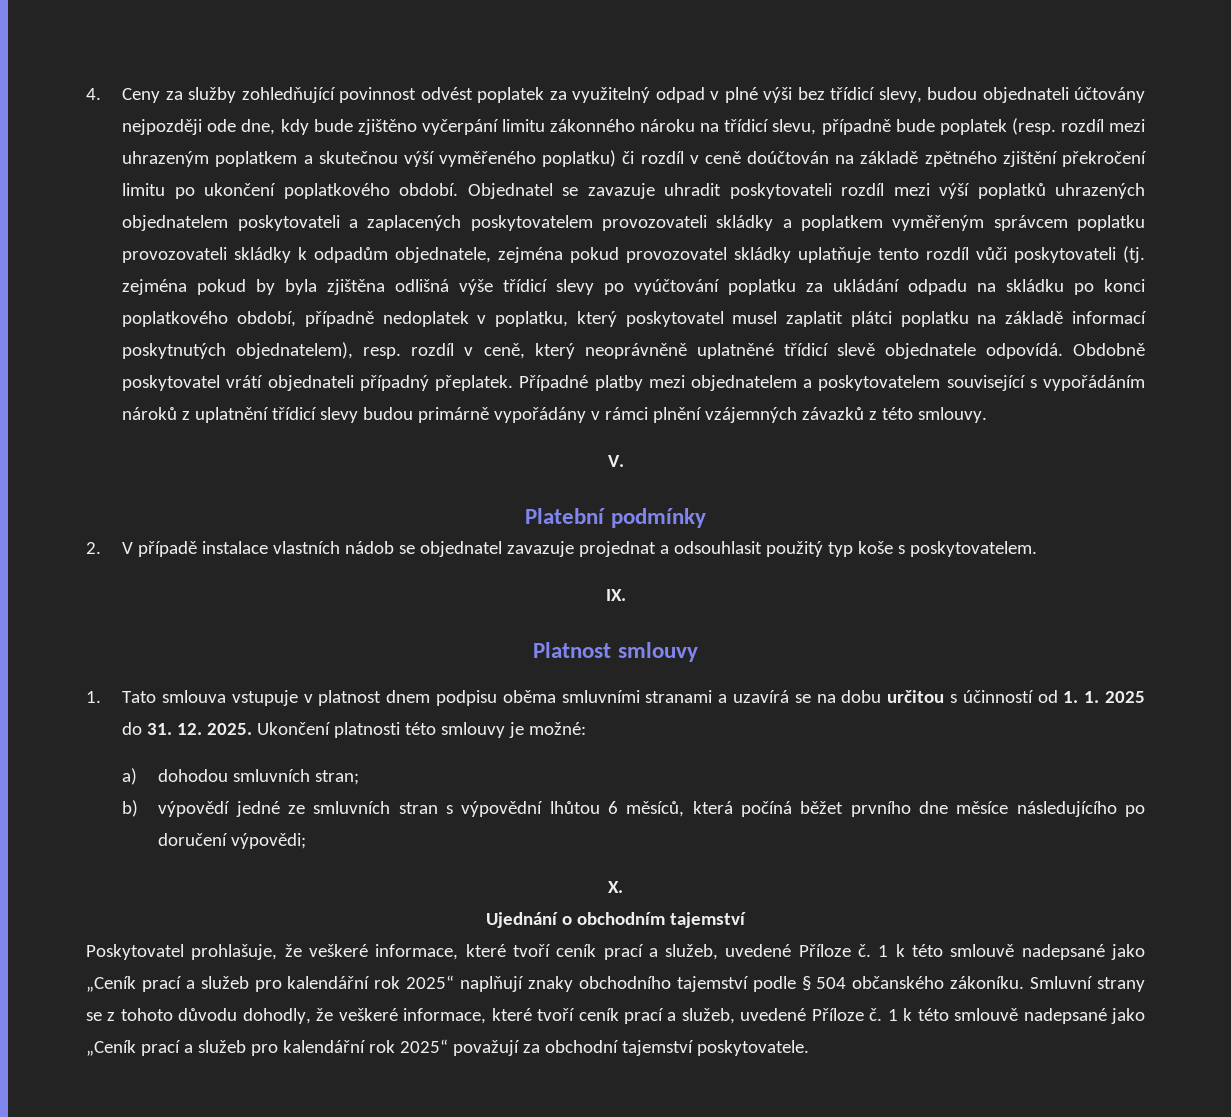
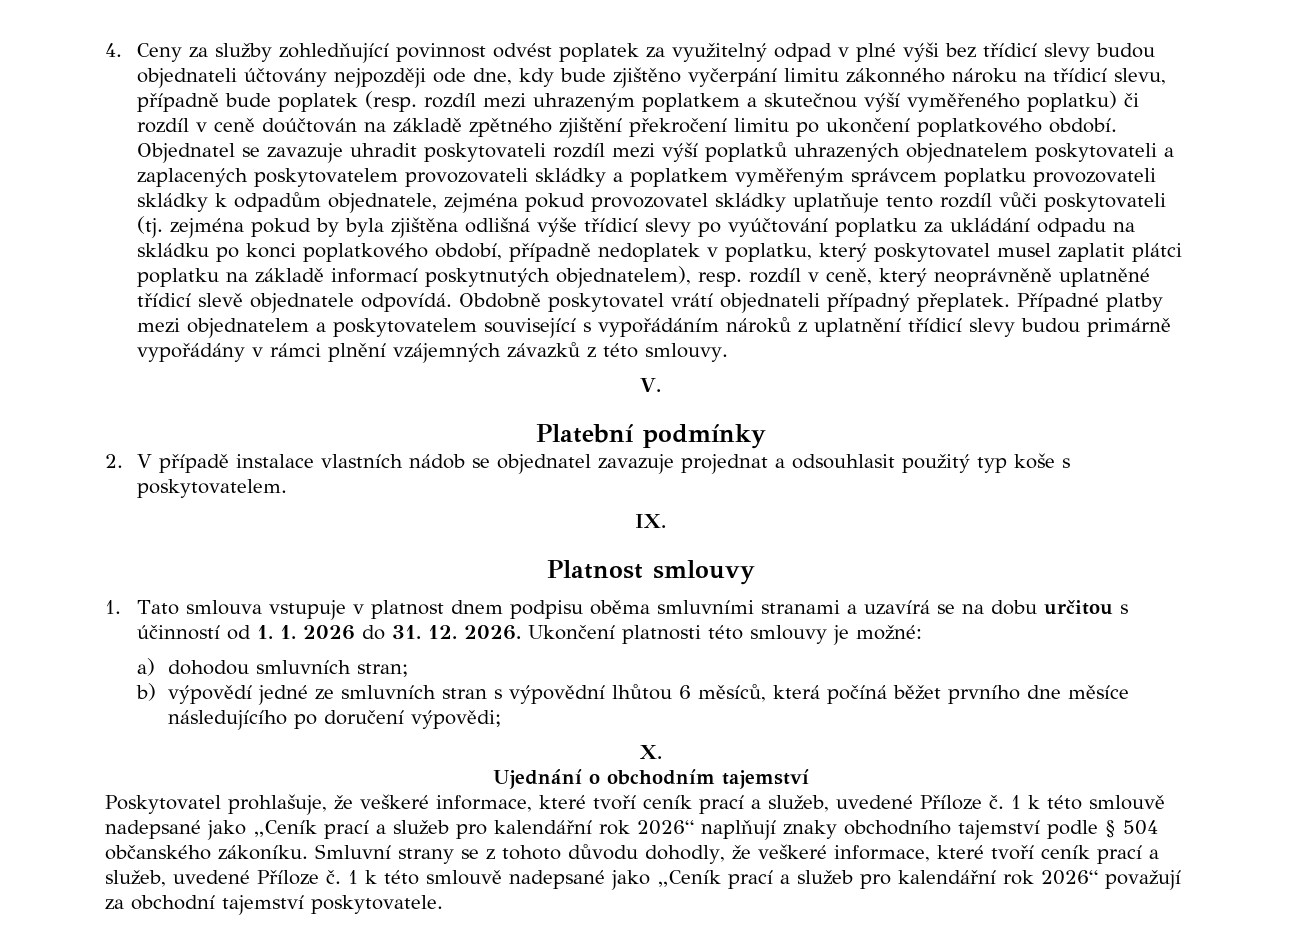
- 4. Ceny za služby zohledňující povinnost odvést poplatek za využitelný odpad v plné výši bez třídicí slevy, budou objednateli účtovány nejpozději ode dne, kdy bude zjištěno vyčerpání limitu zákonného nároku na třídicí slevu, případně bude poplatek (resp. rozdíl mezi uhrazeným poplatkem a skutečnou výší vyměřeného poplatku) či rozdíl v ceně doúčtován na základě zpětného zjištění překročení limitu po ukončení poplatkového období.
+ 4. Ceny za služby zohledňující povinnost odvést poplatek za využitelný odpad v plné výši bez třídicí slevy budou objednateli účtovány nejpozději ode dne, kdy bude zjištěno vyčerpání limitu zákonného nároku na třídicí slevu, případně bude poplatek (resp. rozdíl mezi uhrazeným poplatkem a skutečnou výší vyměřeného poplatku) či rozdíl v ceně doúčtován na základě zpětného zjištění překročení limitu po ukončení poplatkového období.
- 1. Tato smlouva vstupuje v platnost dnem podpisu oběma smluvními stranami a uzavírá se na dobu určitou s účinností od 1. 1. 2025 do 31. 12. 2025.
+ 1. Tato smlouva vstupuje v platnost dnem podpisu oběma smluvními stranami a uzavírá se na dobu určitou s účinností od 1. 1. 2026 do 31. 12. 2026.
- 1 k této smlouvě nadepsané jako „Ceník prací a služeb pro kalendářní rok 2025“ naplňují znaky obchodního tajemství podle § 504 občanského zákoníku.
+ 1 k této smlouvě nadepsané jako „Ceník prací a služeb pro kalendářní rok 2026“ naplňují znaky obchodního tajemství podle § 504 občanského zákoníku.
- 1 k této smlouvě nadepsané jako „Ceník prací a služeb pro kalendářní rok 2025“ považují za obchodní tajemství poskytovatele.
+ 1 k této smlouvě nadepsané jako „Ceník prací a služeb pro kalendářní rok 2026“ považují za obchodní tajemství poskytovatele.

